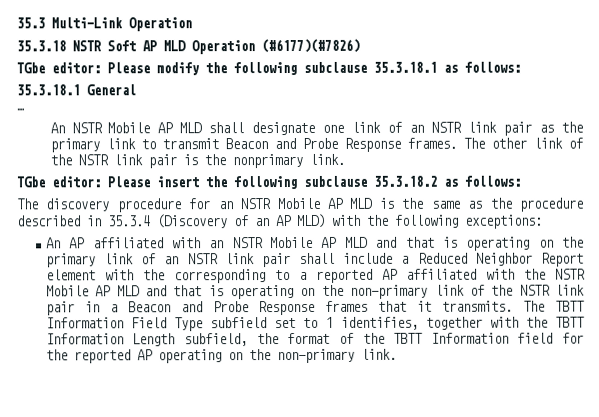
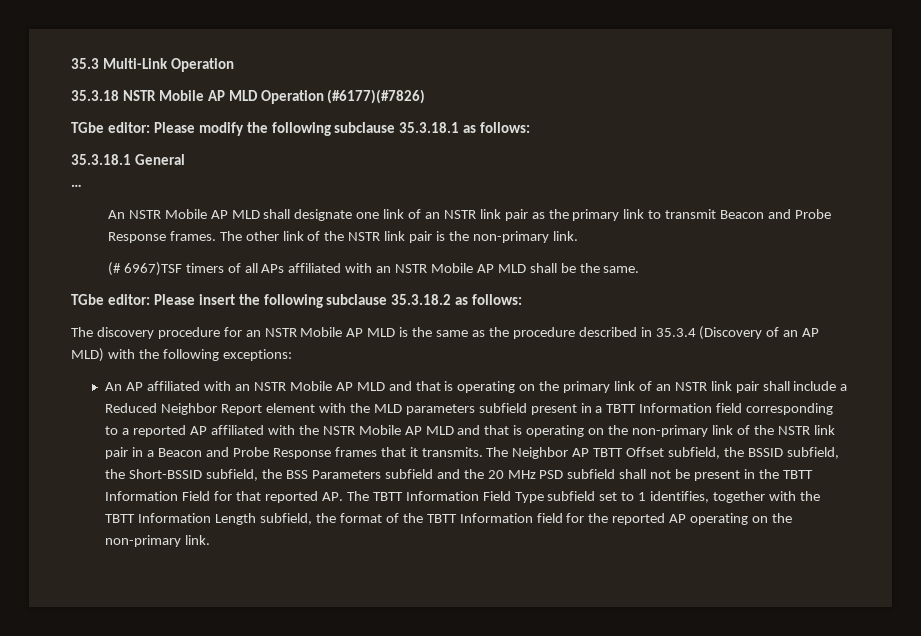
- 35.3.18 NSTR Soft AP MLD Operation (#6177)(#7826)
+ 35.3.18 NSTR Mobile AP MLD Operation (#6177)(#7826)
- The other link of the NSTR link pair is the nonprimary link.
+ The other link of the NSTR link pair is the non-primary link.
+ (# 6967)TSF timers of all APs affiliated with an NSTR Mobile AP MLD shall be the same.
- An AP affiliated with an NSTR Mobile AP MLD and that is operating on the primary link of an NSTR link pair shall include a Reduced Neighbor Report element with the corresponding to a reported AP affiliated with the NSTR Mobile AP MLD and that is operating on the non-primary link of the NSTR link pair in a Beacon and Probe Response frames that it transmits.
+ An AP affiliated with an NSTR Mobile AP MLD and that is operating on the primary link of an NSTR link pair shall include a Reduced Neighbor Report element with the MLD parameters subfield present in a TBTT Information field corresponding to a reported AP affiliated with the NSTR Mobile AP MLD and that is operating on the non-primary link of the NSTR link pair in a Beacon and Probe Response frames that it transmits.
- The TBTT Information Field Type subfield set to 1 identifies, together with the TBTT Information Length subfield, the format of the TBTT Information field for the reported AP operating on the non-primary link.
+ The Neighbor AP TBTT Offset subfield, the BSSID subfield, the Short-BSSID subfield, the BSS Parameters subfield and the 20 MHz PSD subfield shall not be present in the TBTT Information Field for that reported AP. The TBTT Information Field Type subfield set to 1 identifies, together with the TBTT Information Length subfield, the format of the TBTT Information field for the reported AP operating on the non-primary link.

